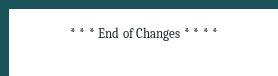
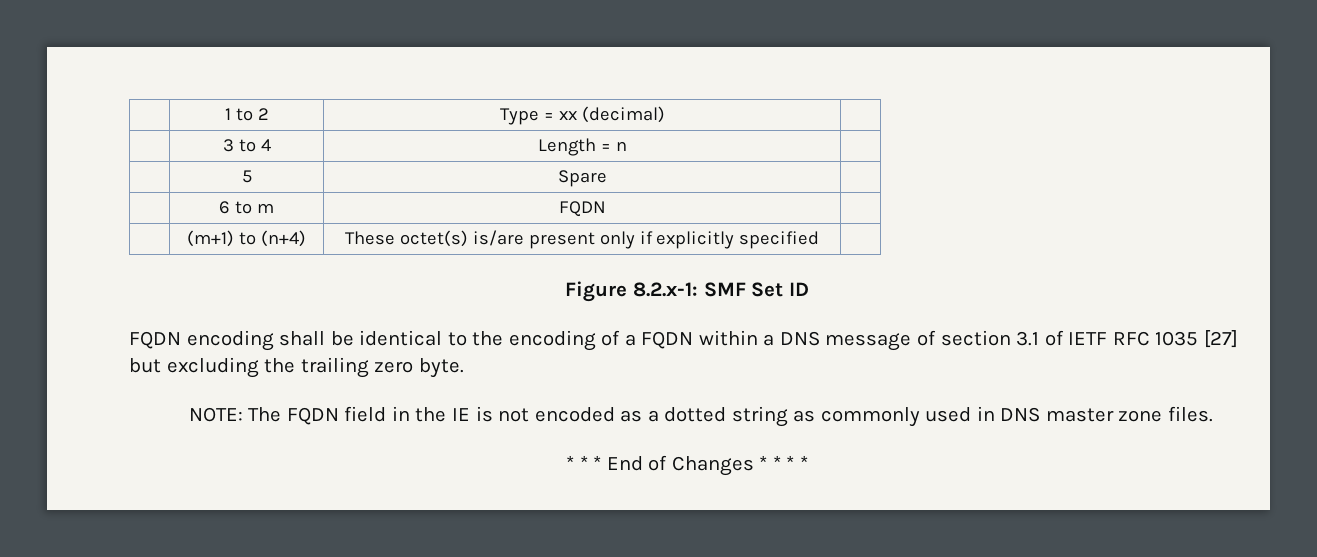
+ | 1 to 2 | Type = xx (decimal) |
+ | 3 to 4 | Length = n |
+ | 5 | Spare |
+ | 6 to m | FQDN |
+ | (m+1) to (n+4) | These octet(s) is/are present only if explicitly specified |
+ Figure 8.2.x-1: SMF Set ID
+ FQDN encoding shall be identical to the encoding of a FQDN within a DNS message of section 3.1 of IETF RFC 1035 [27] but excluding the trailing zero byte.
+ NOTE: The FQDN field in the IE is not encoded as a dotted string as commonly used in DNS master zone files.

